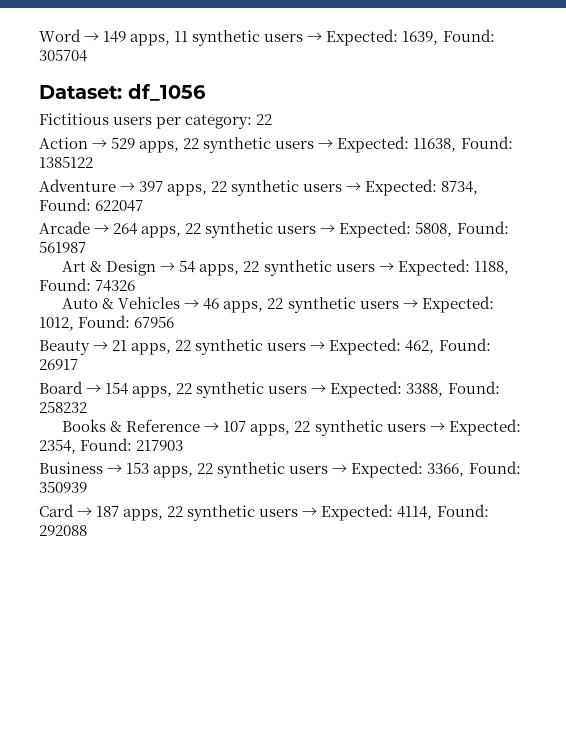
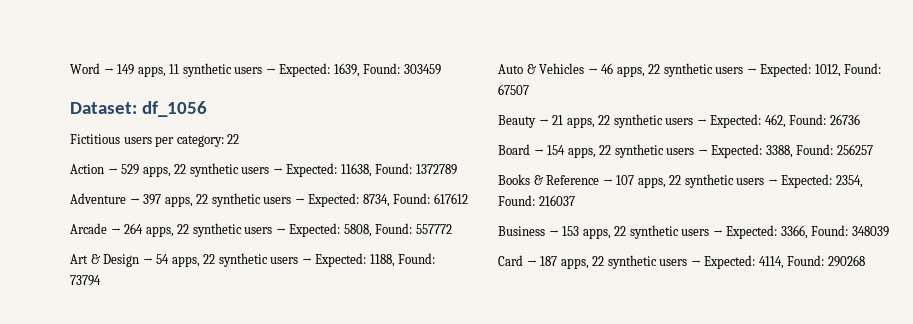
- Word → 149 apps, 11 synthetic users → Expected: 1639, Found: 305704
+ Word → 149 apps, 11 synthetic users → Expected: 1639, Found: 303459
- Action → 529 apps, 22 synthetic users → Expected: 11638, Found: 1385122
+ Action → 529 apps, 22 synthetic users → Expected: 11638, Found: 1372789
- Adventure → 397 apps, 22 synthetic users → Expected: 8734, Found: 622047
+ Adventure → 397 apps, 22 synthetic users → Expected: 8734, Found: 617612
- Arcade → 264 apps, 22 synthetic users → Expected: 5808, Found: 561987
+ Arcade → 264 apps, 22 synthetic users → Expected: 5808, Found: 557772
- Art & Design → 54 apps, 22 synthetic users → Expected: 1188, Found: 74326
+ Art & Design → 54 apps, 22 synthetic users → Expected: 1188, Found: 73794
- Auto & Vehicles → 46 apps, 22 synthetic users → Expected: 1012, Found: 67956
+ Auto & Vehicles → 46 apps, 22 synthetic users → Expected: 1012, Found: 67507
- Beauty → 21 apps, 22 synthetic users → Expected: 462, Found: 26917
+ Beauty → 21 apps, 22 synthetic users → Expected: 462, Found: 26736
- Board → 154 apps, 22 synthetic users → Expected: 3388, Found: 258232
+ Board → 154 apps, 22 synthetic users → Expected: 3388, Found: 256257
- Books & Reference → 107 apps, 22 synthetic users → Expected: 2354, Found: 217903
+ Books & Reference → 107 apps, 22 synthetic users → Expected: 2354, Found: 216037
- Business → 153 apps, 22 synthetic users → Expected: 3366, Found: 350939
+ Business → 153 apps, 22 synthetic users → Expected: 3366, Found: 348039
- Card → 187 apps, 22 synthetic users → Expected: 4114, Found: 292088
+ Card → 187 apps, 22 synthetic users → Expected: 4114, Found: 290268

